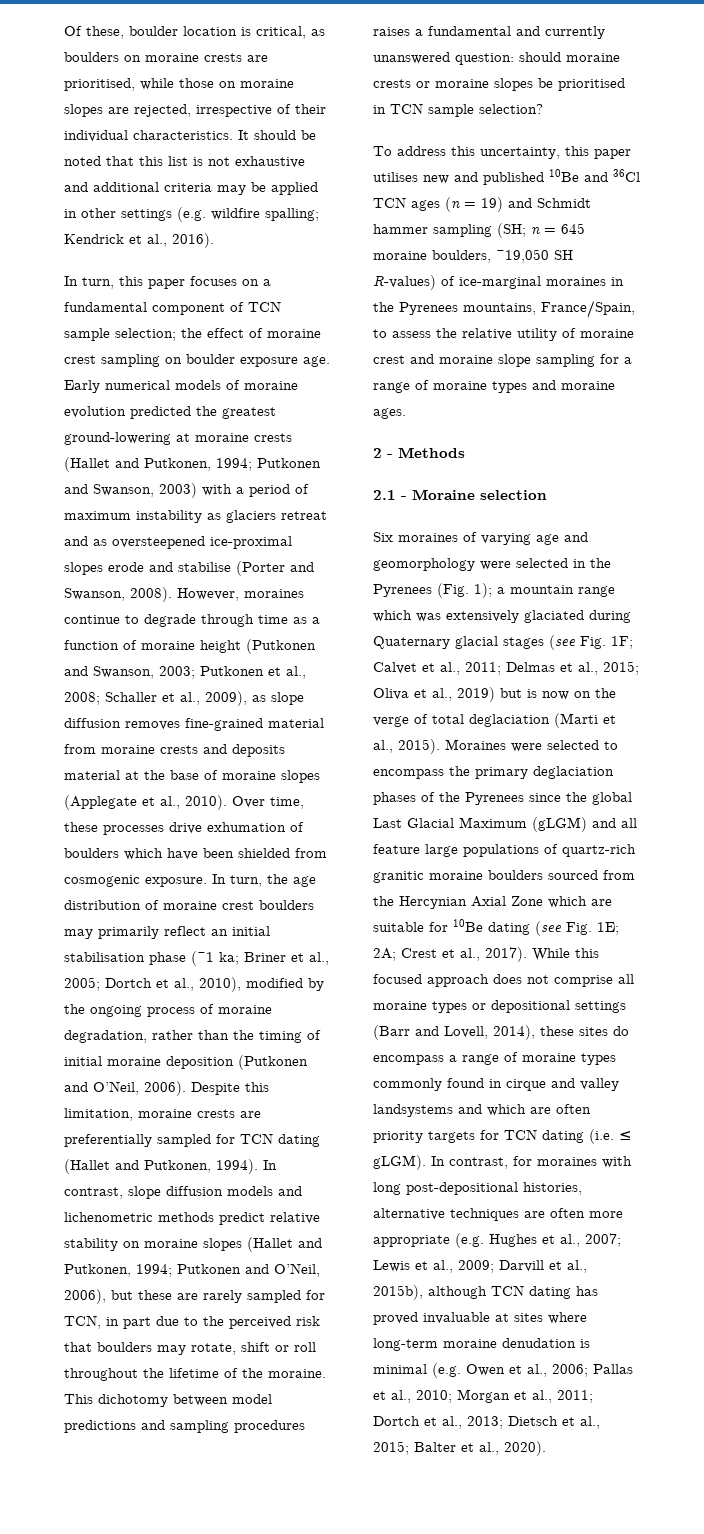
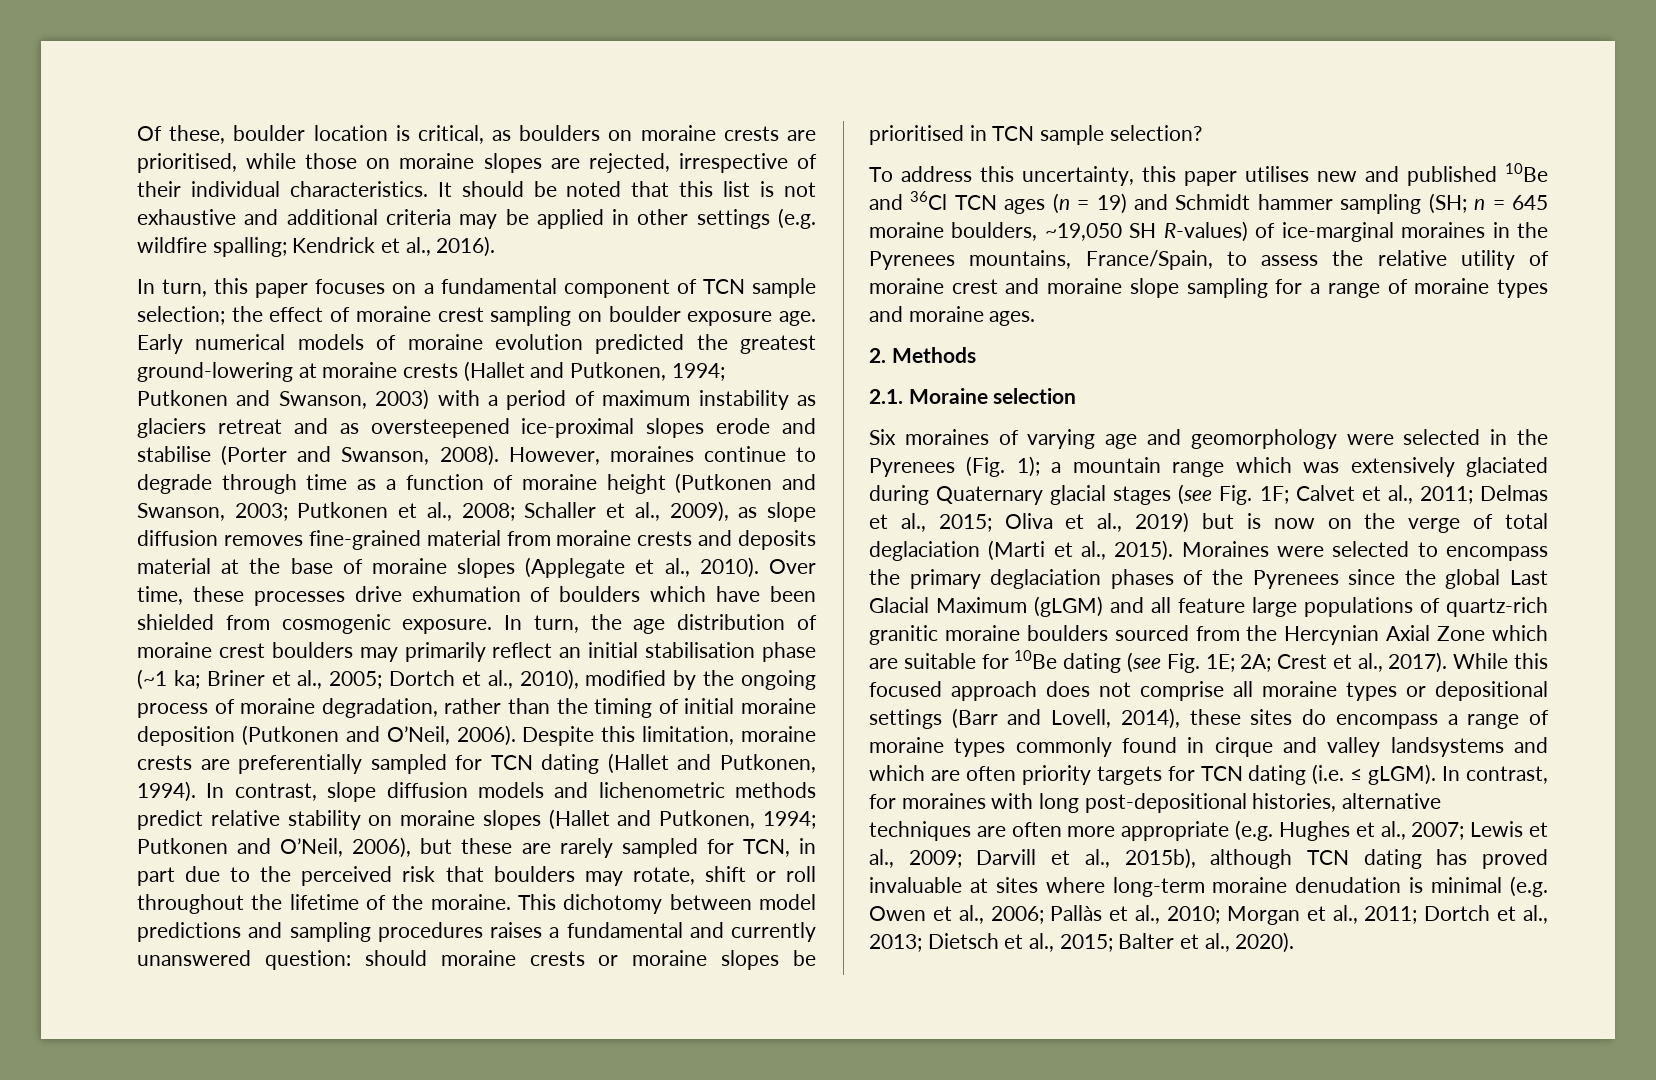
- 2 - Methods
+ 2. Methods
- 2.1 - Moraine selection
+ 2.1. Moraine selection
- Pallas et al., 2010;
+ Pallàs et al., 2010;

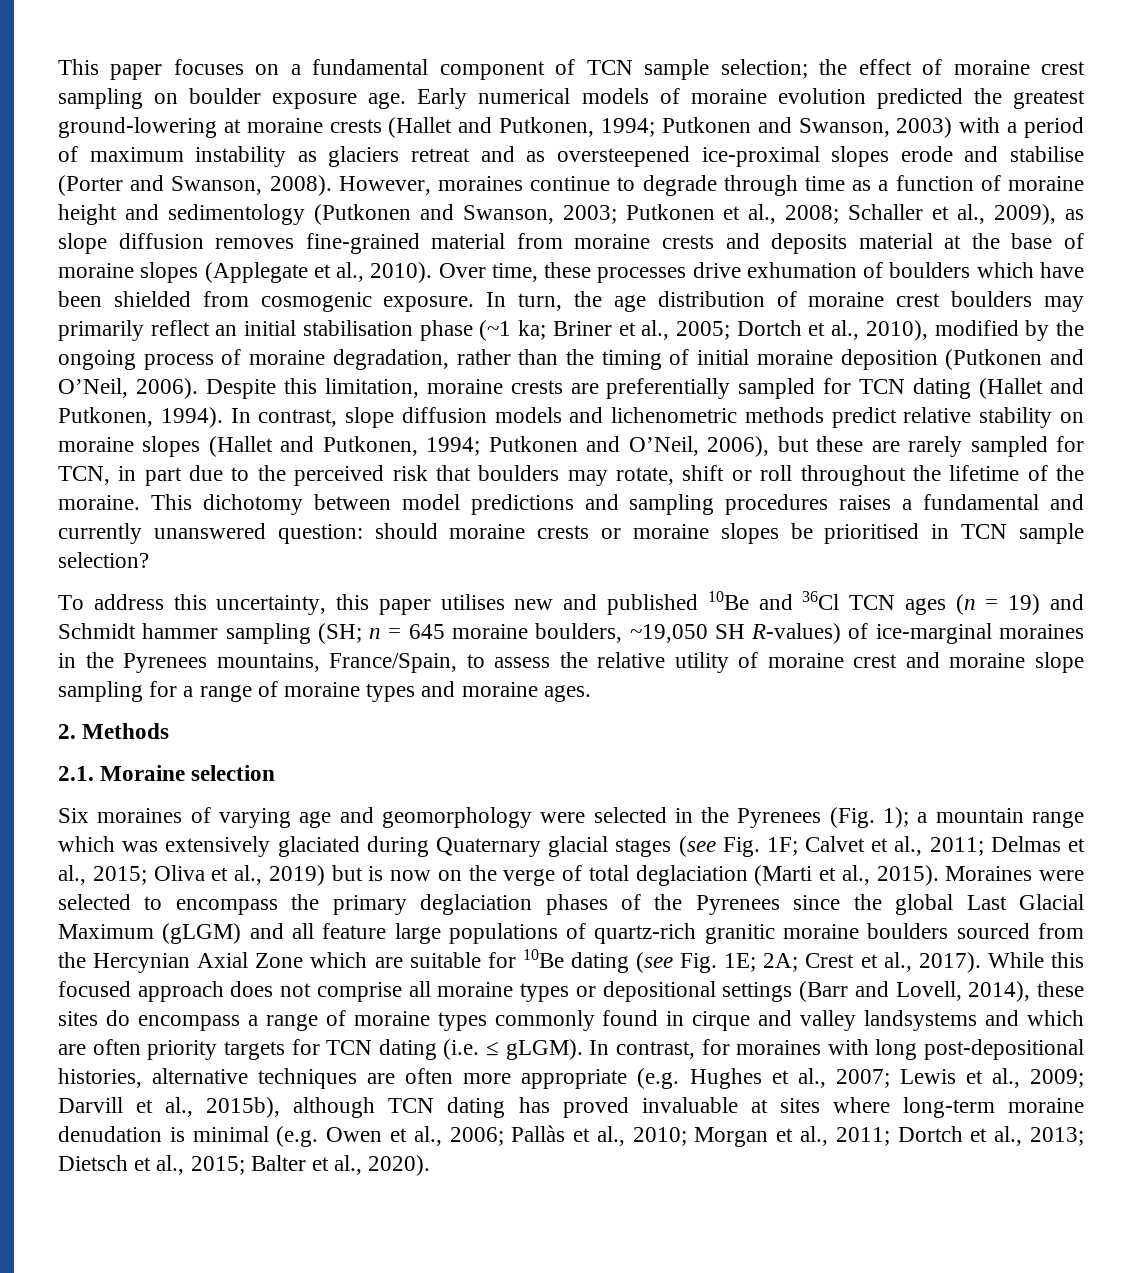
- Of these, boulder location is critical, as boulders on moraine crests are prioritised, while those on moraine slopes are rejected, irrespective of their individual characteristics. It should be noted that this list is not exhaustive and additional criteria may be applied in other settings (e.g. wildfire spalling; Kendrick et al., 2016).
- In turn, this paper focuses on a fundamental component of TCN sample selection; the effect of moraine crest sampling on boulder exposure age.
+ This paper focuses on a fundamental component of TCN sample selection; the effect of moraine crest sampling on boulder exposure age.
- However, moraines continue to degrade through time as a function of moraine height (Putkonen and Swanson, 2003; Putkonen et al., 2008; Schaller et al., 2009), as slope diffusion removes fine-grained material from moraine crests and deposits material at the base of moraine slopes (Applegate et al., 2010).
+ However, moraines continue to degrade through time as a function of moraine height and sedimentology (Putkonen and Swanson, 2003; Putkonen et al., 2008; Schaller et al., 2009), as slope diffusion removes fine-grained material from moraine crests and deposits material at the base of moraine slopes (Applegate et al., 2010).

